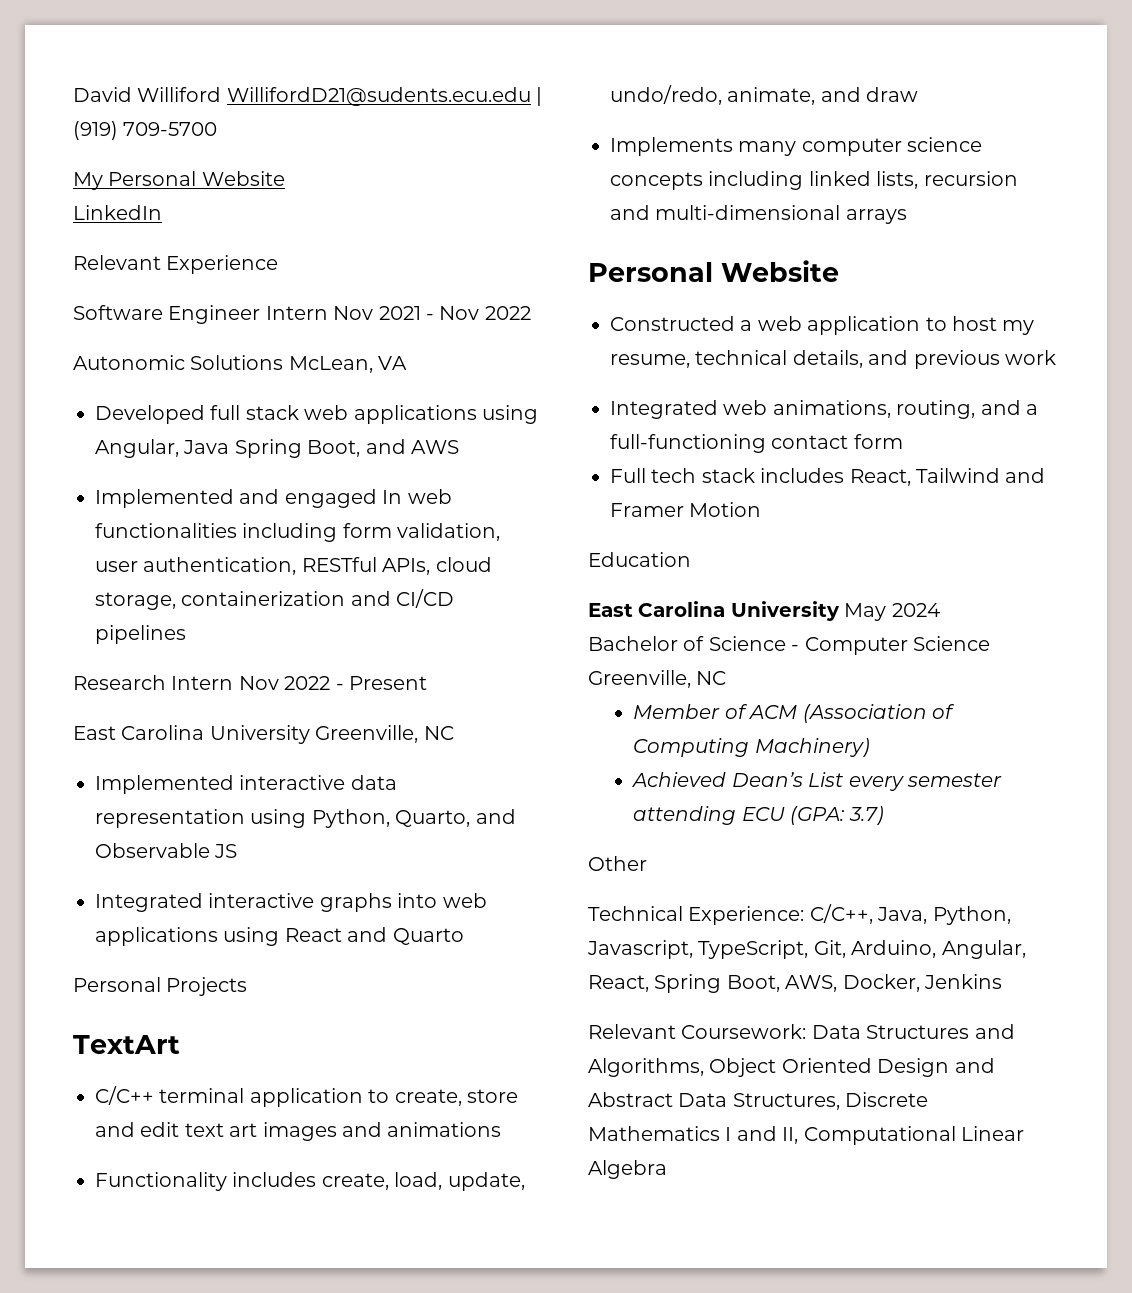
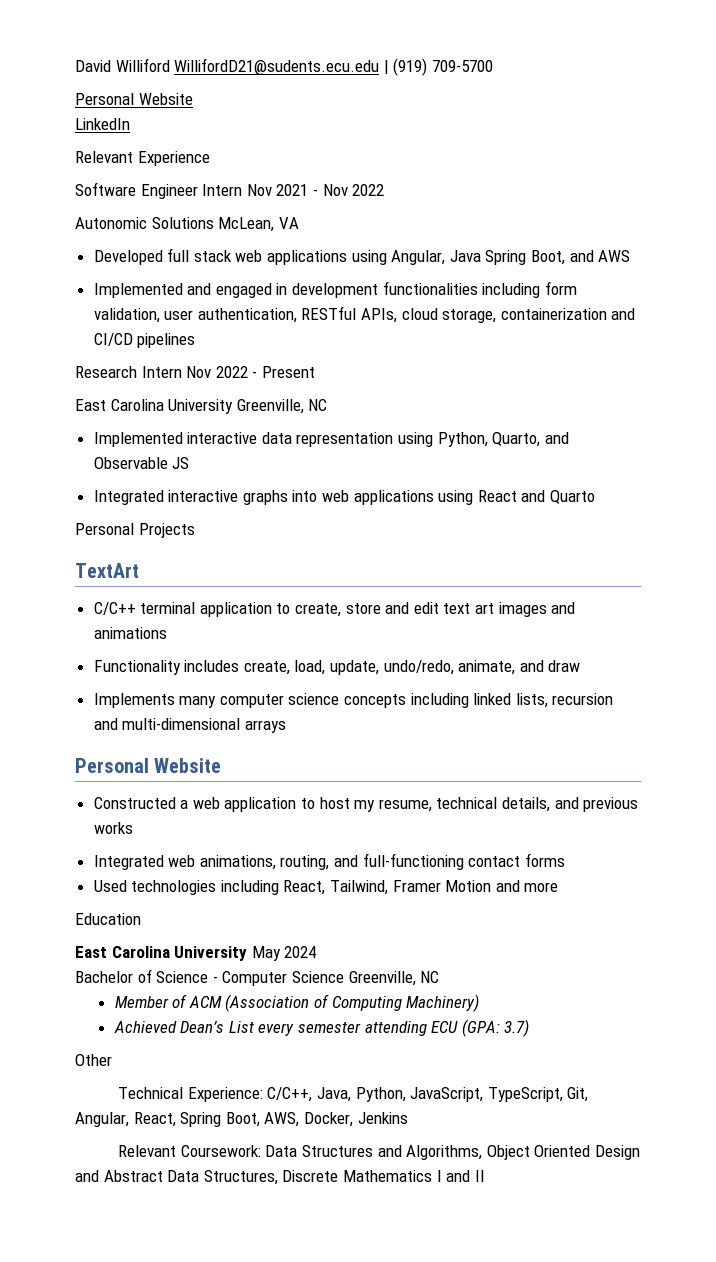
  David Williford WillifordD21@sudents.ecu.edu | (919) 709-5700
- My Personal Website
+ Personal Website
- Implemented and engaged In web functionalities including form validation, user authentication, RESTful APIs, cloud storage, containerization and CI/CD pipelines
+ Implemented and engaged in development functionalities including form validation, user authentication, RESTful APIs, cloud storage, containerization and CI/CD pipelines
- Constructed a web application to host my resume, technical details, and previous work
+ Constructed a web application to host my resume, technical details, and previous works
- Integrated web animations, routing, and a full-functioning contact form
- Full tech stack includes React, Tailwind and Framer Motion
+ Integrated web animations, routing, and full-functioning contact forms
+ Used technologies including React, Tailwind, Framer Motion and more
- Technical Experience: C/C++, Java, Python, Javascript, TypeScript, Git, Arduino, Angular, React, Spring Boot, AWS, Docker, Jenkins
+ Technical Experience: C/C++, Java, Python, JavaScript, TypeScript, Git, Angular, React, Spring Boot, AWS, Docker, Jenkins
- Relevant Coursework: Data Structures and Algorithms, Object Oriented Design and Abstract Data Structures, Discrete Mathematics I and II, Computational Linear Algebra
+ Relevant Coursework: Data Structures and Algorithms, Object Oriented Design and Abstract Data Structures, Discrete Mathematics I and II

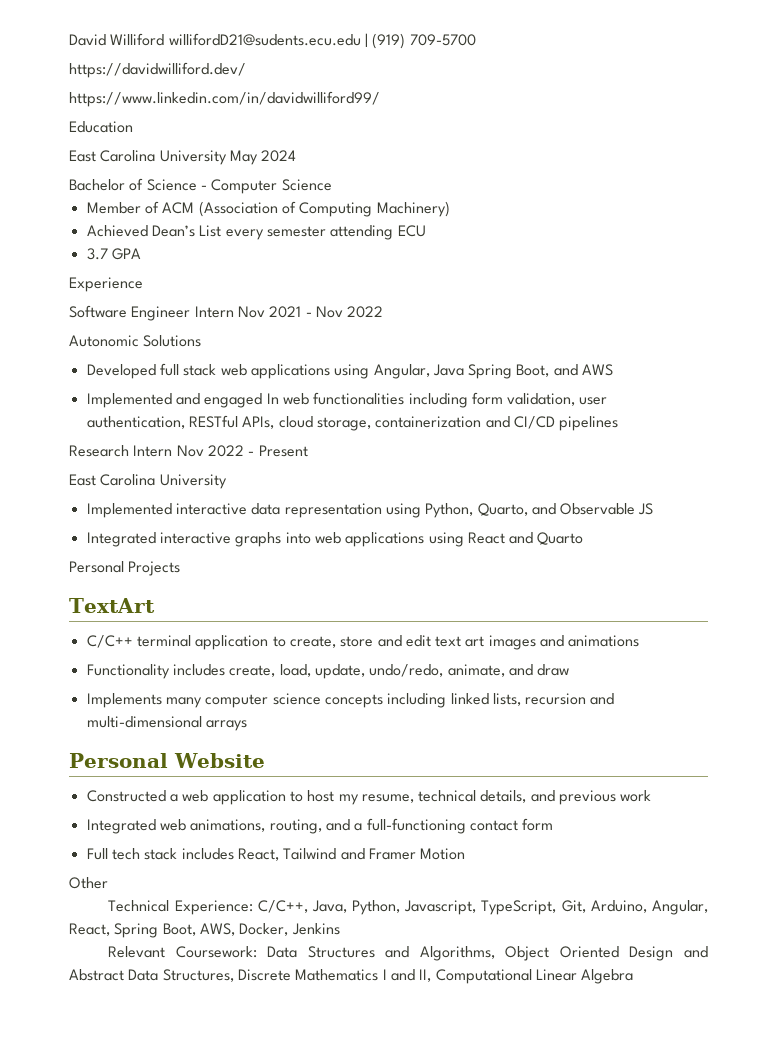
- David Williford WillifordD21@sudents.ecu.edu | (919) 709-5700
- Personal Website
- LinkedIn
- Relevant Experience
+ David Williford willifordD21@sudents.ecu.edu | (919) 709-5700
+ https://davidwilliford.dev/
+ https://www.linkedin.com/in/davidwilliford99/
+ Education
+ East Carolina University May 2024
+ Bachelor of Science - Computer Science
+ Member of ACM (Association of Computing Machinery)
+ Achieved Dean’s List every semester attending ECU
+ 3.7 GPA
+ Experience
- Autonomic Solutions McLean, VA
+ Autonomic Solutions
- Implemented and engaged in development functionalities including form validation, user authentication, RESTful APIs, cloud storage, containerization and CI/CD pipelines
+ Implemented and engaged In web functionalities including form validation, user authentication, RESTful APIs, cloud storage, containerization and CI/CD pipelines
  Research Intern Nov 2022 - Present
- East Carolina University Greenville, NC
+ East Carolina University
- Constructed a web application to host my resume, technical details, and previous works
+ Constructed a web application to host my resume, technical details, and previous work
- Integrated web animations, routing, and full-functioning contact forms
- Used technologies including React, Tailwind, Framer Motion and more
- Education
- East Carolina University May 2024
- Bachelor of Science - Computer Science Greenville, NC
- Member of ACM (Association of Computing Machinery)
- Achieved Dean’s List every semester attending ECU (GPA: 3.7)
+ Integrated web animations, routing, and a full-functioning contact form
+ Full tech stack includes React, Tailwind and Framer Motion
- Technical Experience: C/C++, Java, Python, JavaScript, TypeScript, Git, Angular, React, Spring Boot, AWS, Docker, Jenkins
+ Technical Experience: C/C++, Java, Python, Javascript, TypeScript, Git, Arduino, Angular, React, Spring Boot, AWS, Docker, Jenkins
- Relevant Coursework: Data Structures and Algorithms, Object Oriented Design and Abstract Data Structures, Discrete Mathematics I and II
+ Relevant Coursework: Data Structures and Algorithms, Object Oriented Design and Abstract Data Structures, Discrete Mathematics I and II, Computational Linear Algebra

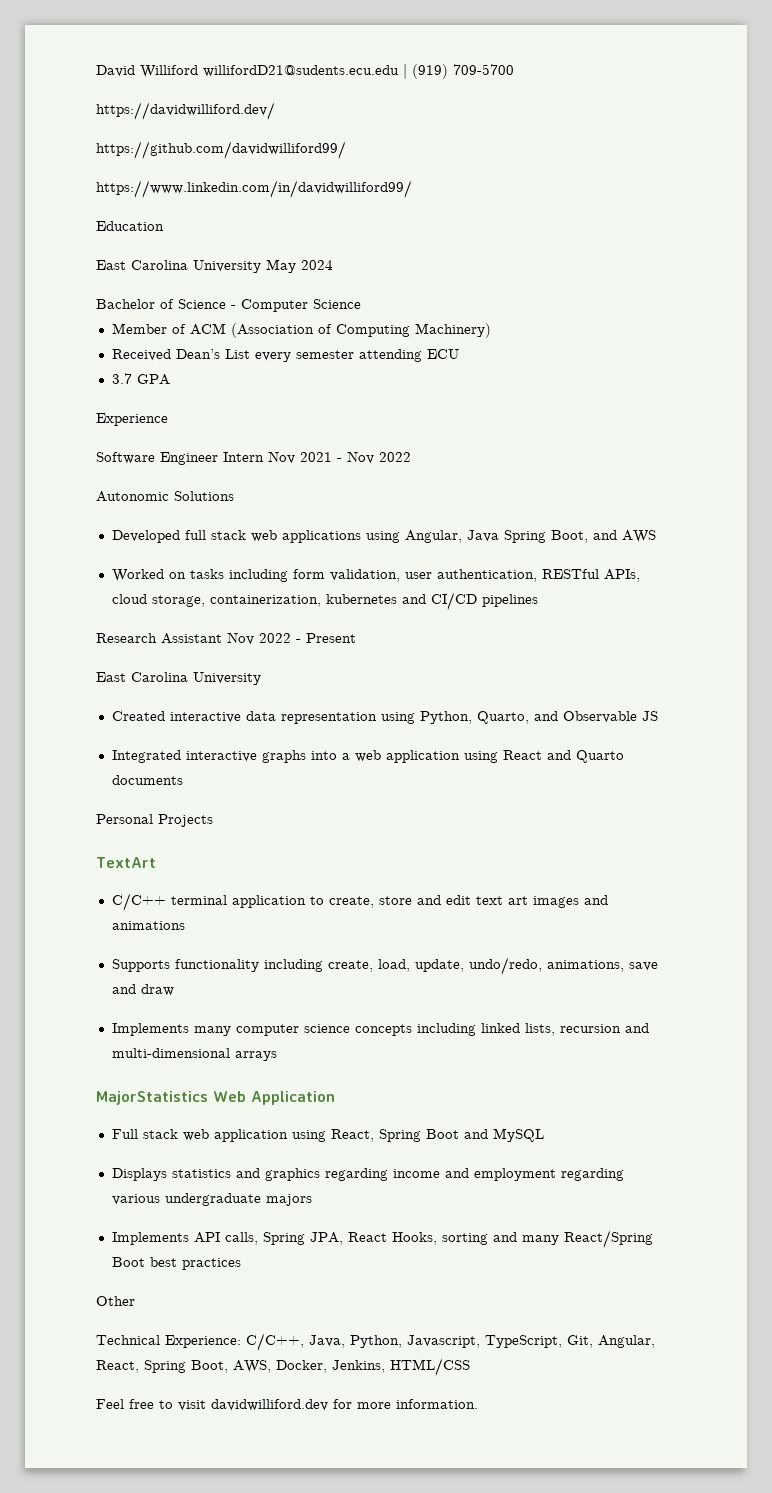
+ https://github.com/davidwilliford99/
- Achieved Dean’s List every semester attending ECU
+ Received Dean’s List every semester attending ECU
- Implemented and engaged In web functionalities including form validation, user authentication, RESTful APIs, cloud storage, containerization and CI/CD pipelines
+ Worked on tasks including form validation, user authentication, RESTful APIs, cloud storage, containerization, kubernetes and CI/CD pipelines
- Research Intern Nov 2022 - Present
+ Research Assistant Nov 2022 - Present
- Implemented interactive data representation using Python, Quarto, and Observable JS
+ Created interactive data representation using Python, Quarto, and Observable JS
- Integrated interactive graphs into web applications using React and Quarto
+ Integrated interactive graphs into a web application using React and Quarto documents
- Functionality includes create, load, update, undo/redo, animate, and draw
+ Supports functionality including create, load, update, undo/redo, animations, save and draw
- Personal Website
- Constructed a web application to host my resume, technical details, and previous work
- Integrated web animations, routing, and a full-functioning contact form
- Full tech stack includes React, Tailwind and Framer Motion
+ MajorStatistics Web Application
+ Full stack web application using React, Spring Boot and MySQL
+ Displays statistics and graphics regarding income and employment regarding various undergraduate majors
+ Implements API calls, Spring JPA, React Hooks, sorting and many React/Spring Boot best practices
- Technical Experience: C/C++, Java, Python, Javascript, TypeScript, Git, Arduino, Angular, React, Spring Boot, AWS, Docker, Jenkins
- Relevant Coursework: Data Structures and Algorithms, Object Oriented Design and Abstract Data Structures, Discrete Mathematics I and II, Computational Linear Algebra
+ Technical Experience: C/C++, Java, Python, Javascript, TypeScript, Git, Angular, React, Spring Boot, AWS, Docker, Jenkins, HTML/CSS
+ Feel free to visit davidwilliford.dev for more information.

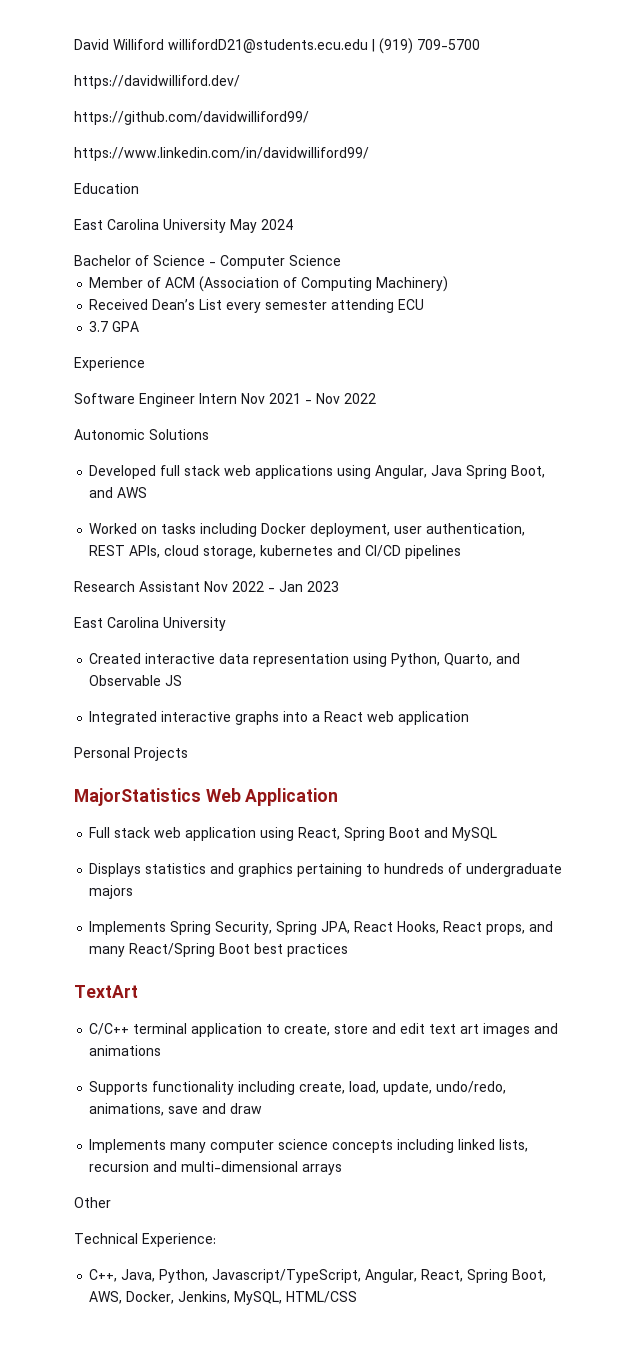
- David Williford willifordD21@sudents.ecu.edu | (919) 709-5700
+ David Williford willifordD21@students.ecu.edu | (919) 709-5700
- Worked on tasks including form validation, user authentication, RESTful APIs, cloud storage, containerization, kubernetes and CI/CD pipelines
+ Worked on tasks including Docker deployment, user authentication, REST APIs, cloud storage, kubernetes and CI/CD pipelines
- Research Assistant Nov 2022 - Present
+ Research Assistant Nov 2022 - Jan 2023
- Integrated interactive graphs into a web application using React and Quarto documents
+ Integrated interactive graphs into a React web application
  Personal Projects
+ MajorStatistics Web Application
+ Full stack web application using React, Spring Boot and MySQL
+ Displays statistics and graphics pertaining to hundreds of undergraduate majors
+ Implements Spring Security, Spring JPA, React Hooks, React props, and many React/Spring Boot best practices
- MajorStatistics Web Application
- Full stack web application using React, Spring Boot and MySQL
- Displays statistics and graphics regarding income and employment regarding various undergraduate majors
- Implements API calls, Spring JPA, React Hooks, sorting and many React/Spring Boot best practices
- Technical Experience: C/C++, Java, Python, Javascript, TypeScript, Git, Angular, React, Spring Boot, AWS, Docker, Jenkins, HTML/CSS
+ Technical Experience:
+ C++, Java, Python, Javascript/TypeScript, Angular, React, Spring Boot, AWS, Docker, Jenkins, MySQL, HTML/CSS
- Feel free to visit davidwilliford.dev for more information.

